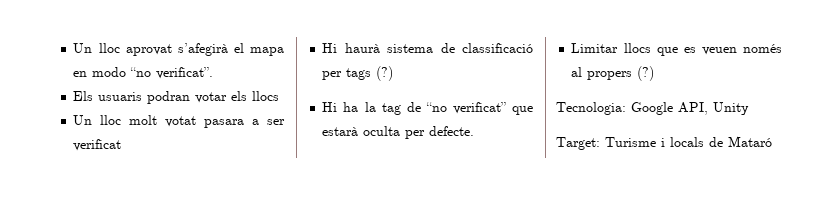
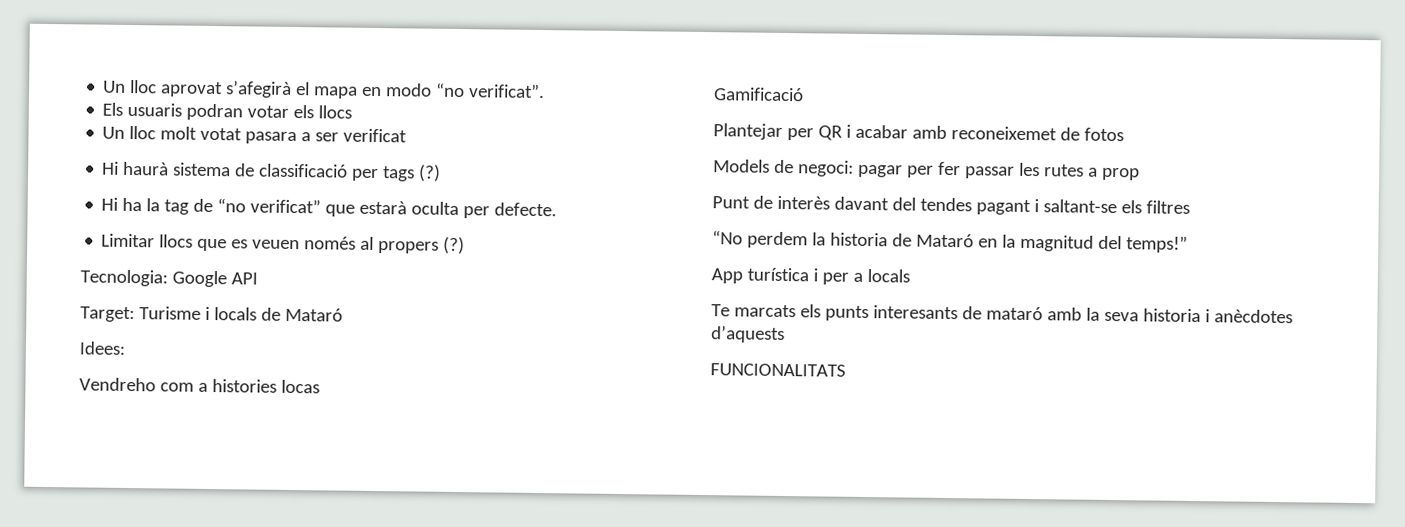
- Tecnologia: Google API, Unity
+ Tecnologia: Google API
+ Idees:
+ Vendreho com a histories locas
+ Gamificació
+ Plantejar per QR i acabar amb reconeixemet de fotos
+ Models de negoci: pagar per fer passar les rutes a prop
+ Punt de interès davant del tendes pagant i saltant-se els filtres
+ “No perdem la historia de Mataró en la magnitud del temps!”
+ App turística i per a locals
+ Te marcats els punts interesants de mataró amb la seva historia i anècdotes d’aquests
+ FUNCIONALITATS

